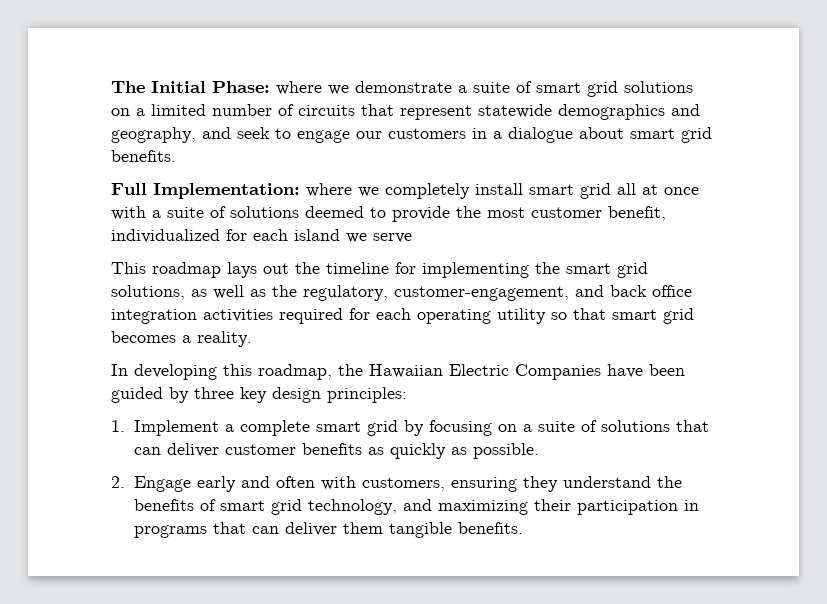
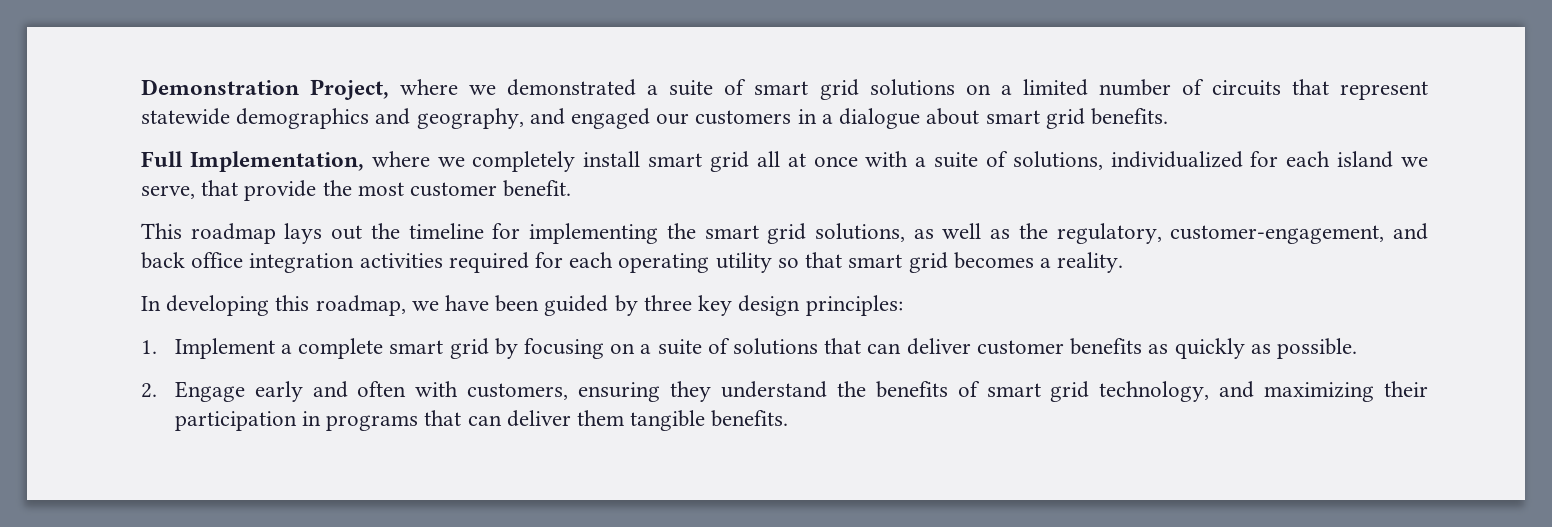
- The Initial Phase: where we demonstrate a suite of smart grid solutions on a limited number of circuits that represent statewide demographics and geography, and seek to engage our customers in a dialogue about smart grid benefits.
+ Demonstration Project, where we demonstrated a suite of smart grid solutions on a limited number of circuits that represent statewide demographics and geography, and engaged our customers in a dialogue about smart grid benefits.
- Full Implementation: where we completely install smart grid all at once with a suite of solutions deemed to provide the most customer benefit, individualized for each island we serve
+ Full Implementation, where we completely install smart grid all at once with a suite of solutions, individualized for each island we serve, that provide the most customer benefit.
- In developing this roadmap, the Hawaiian Electric Companies have been guided by three key design principles:
+ In developing this roadmap, we have been guided by three key design principles:

